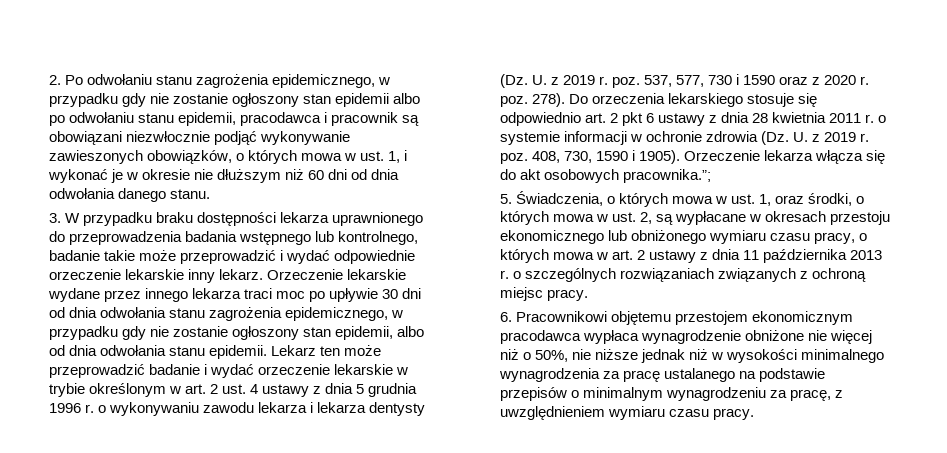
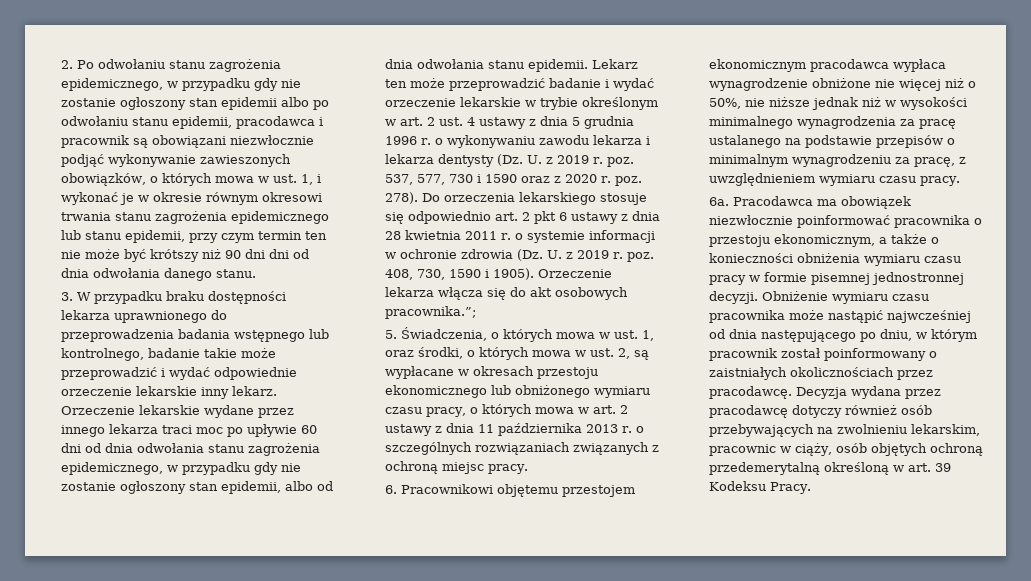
- 2. Po odwołaniu stanu zagrożenia epidemicznego, w przypadku gdy nie zostanie ogłoszony stan epidemii albo po odwołaniu stanu epidemii, pracodawca i pracownik są obowiązani niezwłocznie podjąć wykonywanie zawieszonych obowiązków, o których mowa w ust. 1, i wykonać je w okresie nie dłuższym niż 60 dni od dnia odwołania danego stanu.
+ 2. Po odwołaniu stanu zagrożenia epidemicznego, w przypadku gdy nie zostanie ogłoszony stan epidemii albo po odwołaniu stanu epidemii, pracodawca i pracownik są obowiązani niezwłocznie podjąć wykonywanie zawieszonych obowiązków, o których mowa w ust. 1, i wykonać je w okresie równym okresowi trwania stanu zagrożenia epidemicznego lub stanu epidemii, przy czym termin ten nie może być krótszy niż 90 dni dni od dnia odwołania danego stanu.
- Orzeczenie lekarskie wydane przez innego lekarza traci moc po upływie 30 dni od dnia odwołania stanu zagrożenia epidemicznego, w przypadku gdy nie zostanie ogłoszony stan epidemii, albo od dnia odwołania stanu epidemii.
+ Orzeczenie lekarskie wydane przez innego lekarza traci moc po upływie 60 dni od dnia odwołania stanu zagrożenia epidemicznego, w przypadku gdy nie zostanie ogłoszony stan epidemii, albo od dnia odwołania stanu epidemii.
+ 6a. Pracodawca ma obowiązek niezwłocznie poinformować pracownika o przestoju ekonomicznym, a także o konieczności obniżenia wymiaru czasu pracy w formie pisemnej jednostronnej decyzji. Obniżenie wymiaru czasu pracownika może nastąpić najwcześniej od dnia następującego po dniu, w którym pracownik został poinformowany o zaistniałych okolicznościach przez pracodawcę. Decyzja wydana przez pracodawcę dotyczy również osób przebywających na zwolnieniu lekarskim, pracownic w ciąży, osób objętych ochroną przedemerytalną określoną w art. 39 Kodeksu Pracy.

